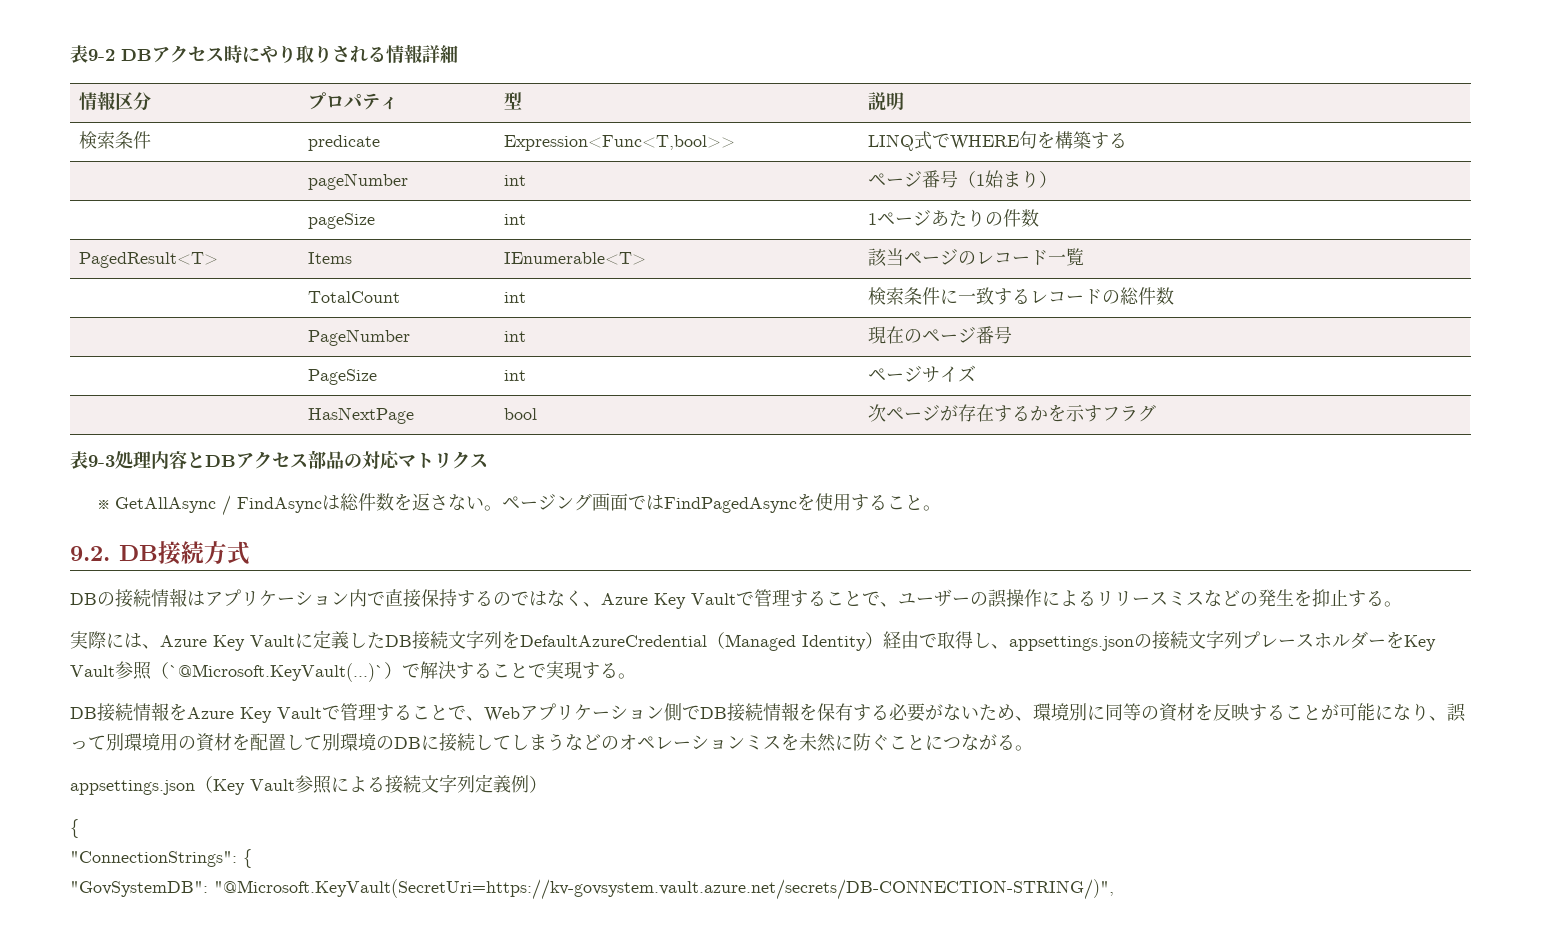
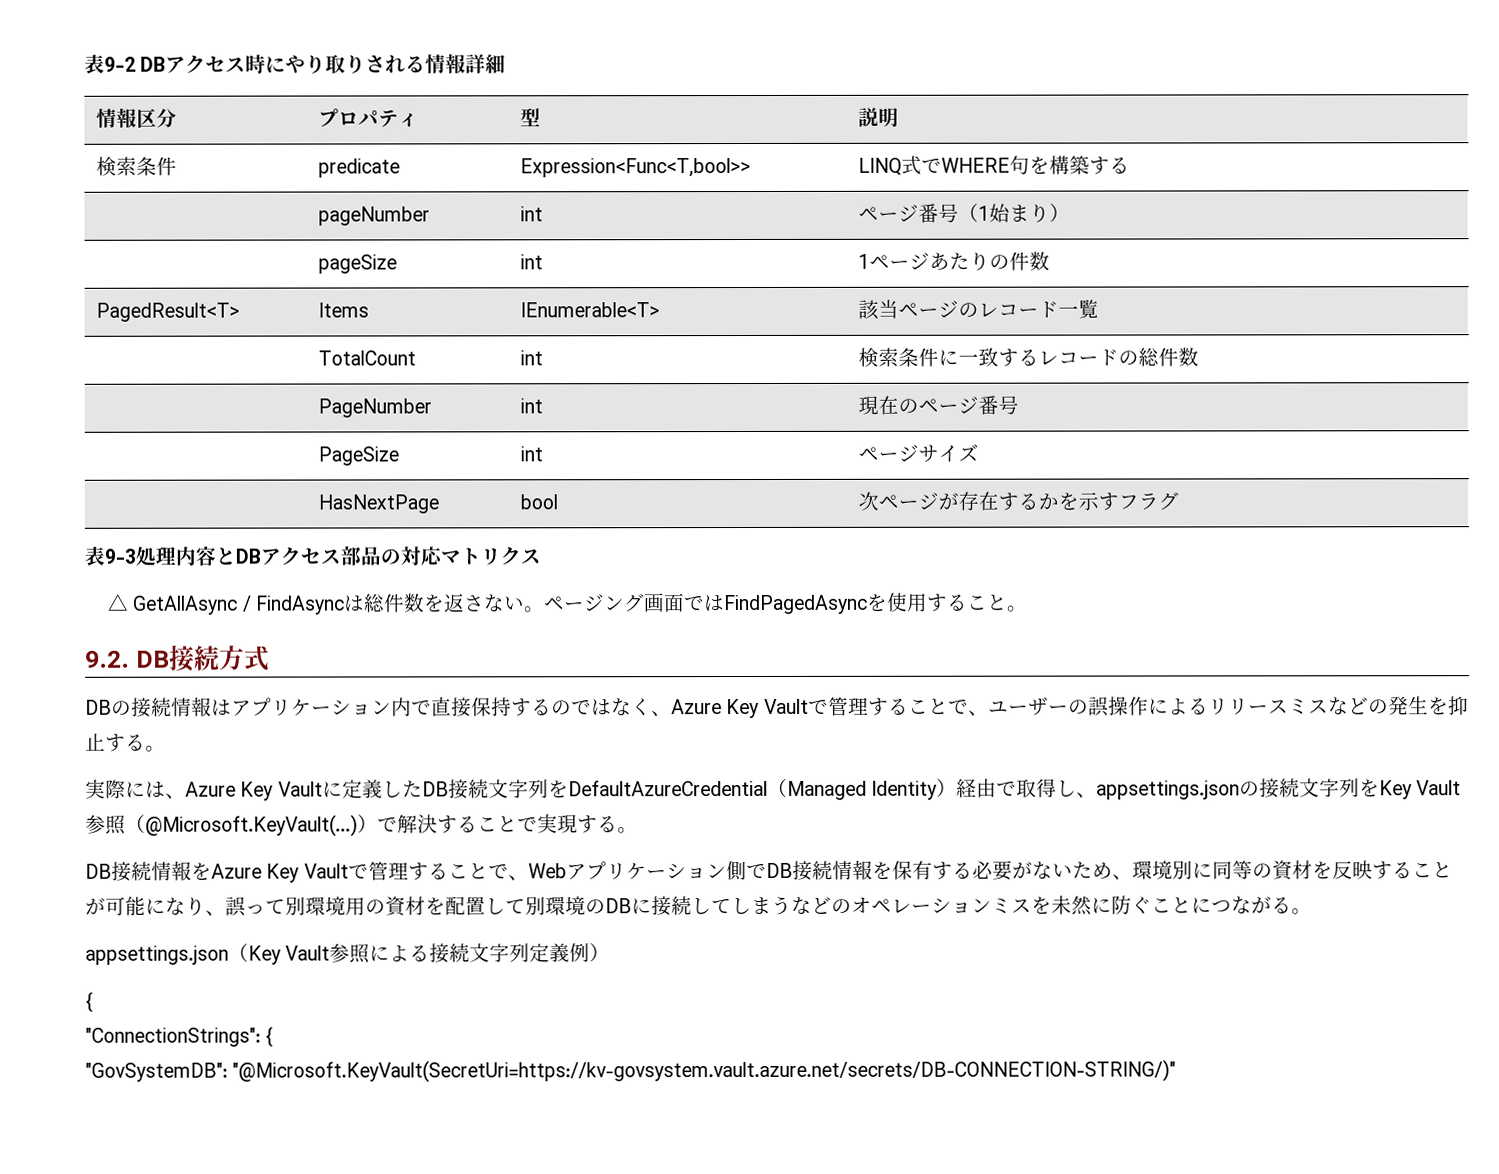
- ※ GetAllAsync / FindAsyncは総件数を返さない。
+ △ GetAllAsync / FindAsyncは総件数を返さない。
- 実際には、Azure Key Vaultに定義したDB接続文字列をDefaultAzureCredential（Managed Identity）経由で取得し、appsettings.jsonの接続文字列プレースホルダーをKey Vault参照（`@Microsoft.KeyVault(...)`）で解決することで実現する。
+ 実際には、Azure Key Vaultに定義したDB接続文字列をDefaultAzureCredential（Managed Identity）経由で取得し、appsettings.jsonの接続文字列をKey Vault参照（@Microsoft.KeyVault(...)）で解決することで実現する。
- "GovSystemDB": "@Microsoft.KeyVault(SecretUri=https://kv-govsystem.vault.azure.net/secrets/DB-CONNECTION-STRING/)",
+ "GovSystemDB": "@Microsoft.KeyVault(SecretUri=https://kv-govsystem.vault.azure.net/secrets/DB-CONNECTION-STRING/)"

